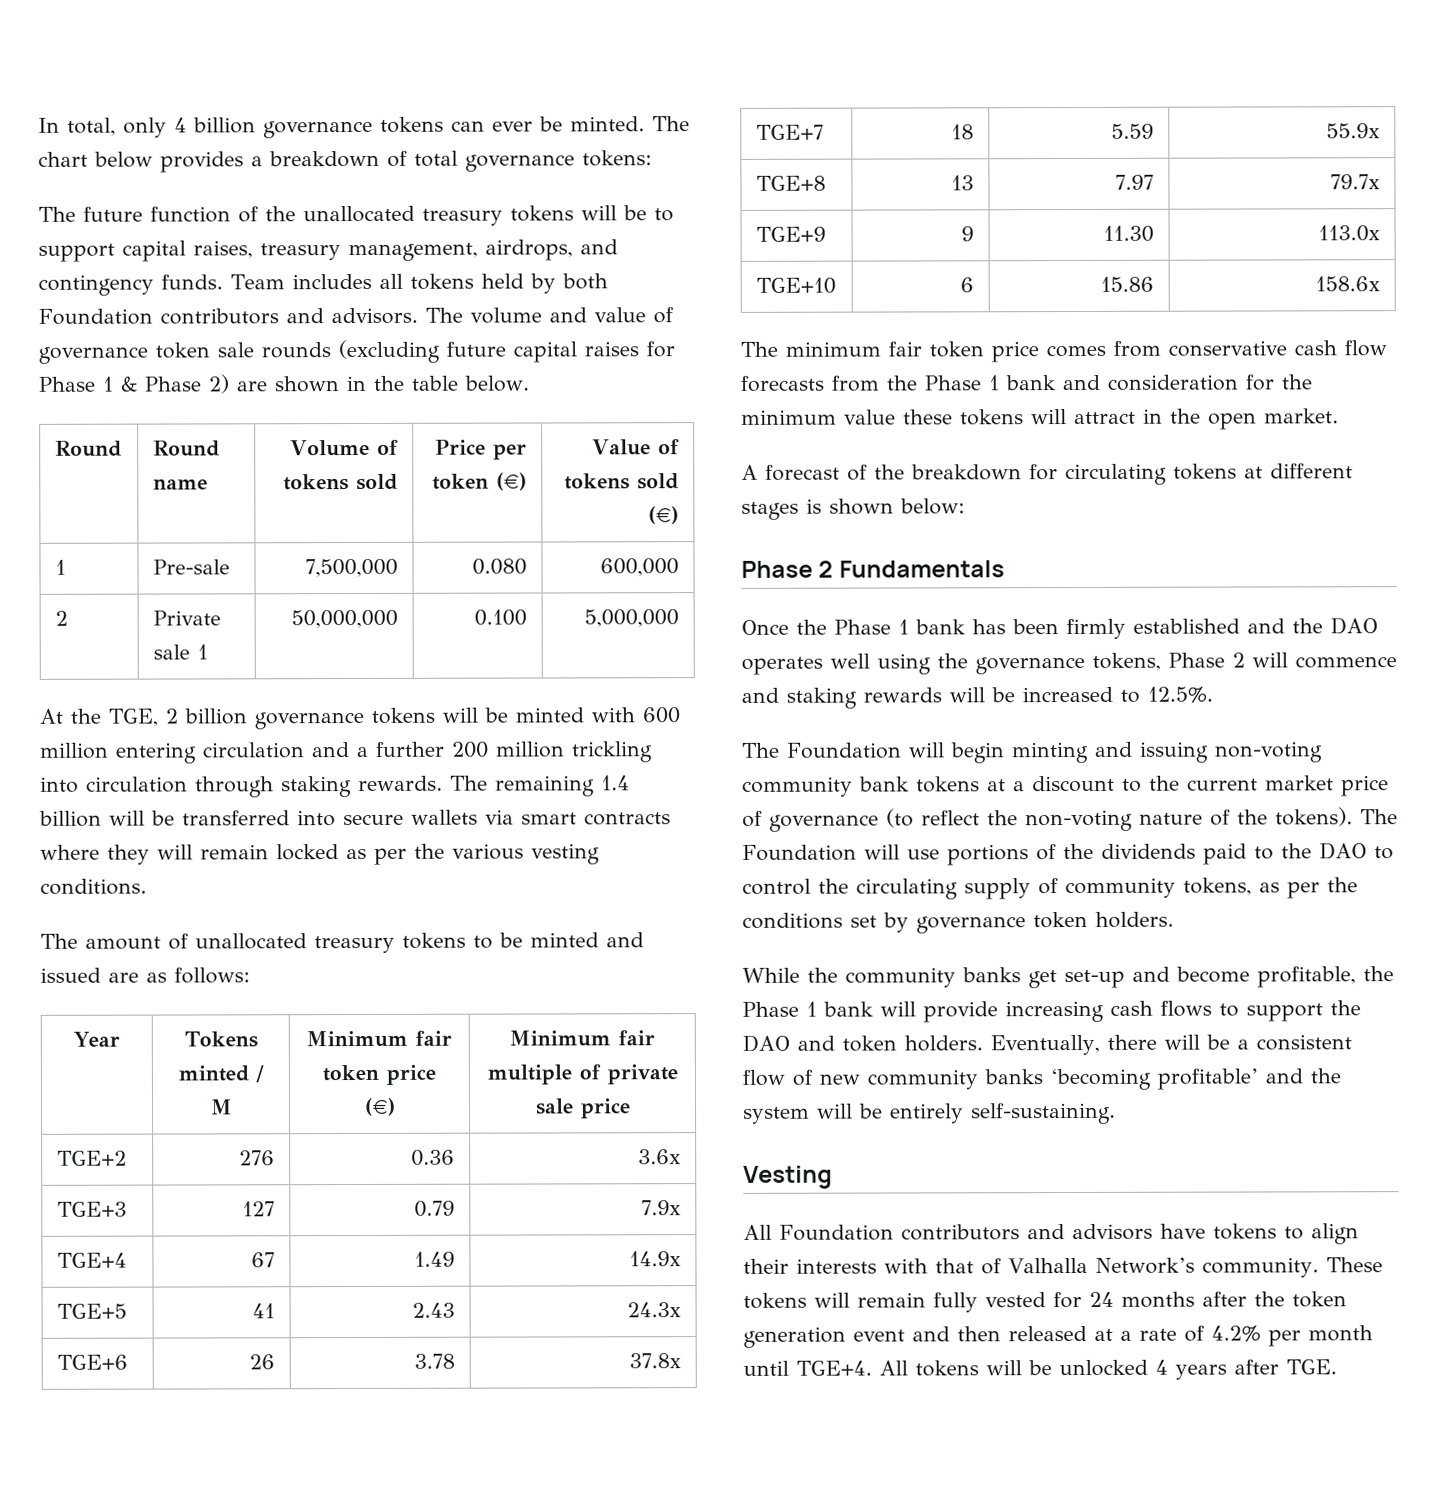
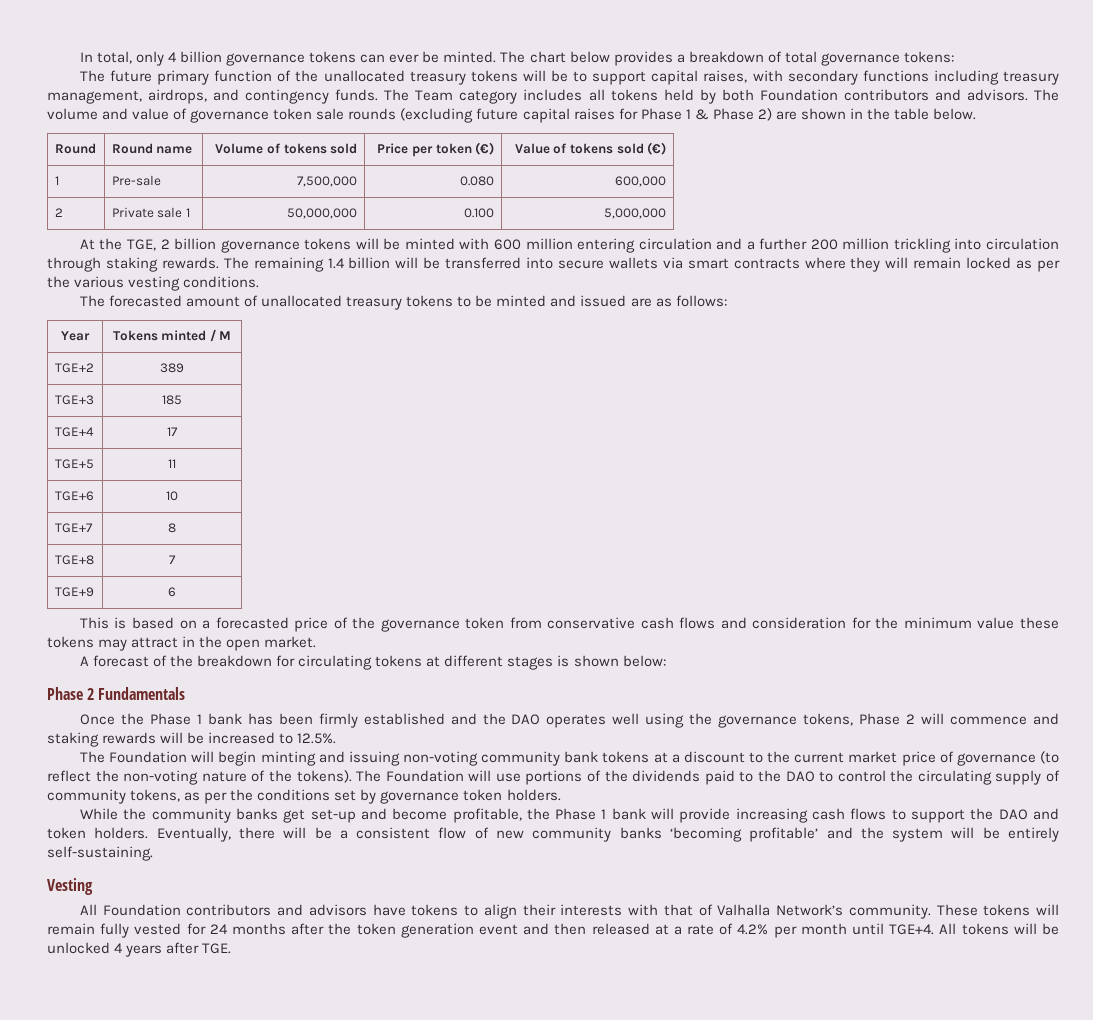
- The future function of the unallocated treasury tokens will be to support capital raises, treasury management, airdrops, and contingency funds.
+ The future primary function of the unallocated treasury tokens will be to support capital raises, with secondary functions including treasury management, airdrops, and contingency funds.
- Team includes all tokens held by both Foundation contributors and advisors.
+ The Team category includes all tokens held by both Foundation contributors and advisors.
- The amount of unallocated treasury tokens to be minted and issued are as follows:
+ The forecasted amount of unallocated treasury tokens to be minted and issued are as follows:
- Year | Tokens minted / M | Minimum fair token price (€) | Minimum fair multiple of private sale price
- TGE+2 | 276 | 0.36 | 3.6x
- TGE+3 | 127 | 0.79 | 7.9x
- TGE+4 | 67 | 1.49 | 14.9x
- TGE+5 | 41 | 2.43 | 24.3x
- TGE+6 | 26 | 3.78 | 37.8x
- TGE+7 | 18 | 5.59 | 55.9x
- TGE+8 | 13 | 7.97 | 79.7x
- TGE+9 | 9 | 11.30 | 113.0x
- TGE+10 | 6 | 15.86 | 158.6x
- The minimum fair token price comes from conservative cash flow forecasts from the Phase 1 bank and consideration for the minimum value these tokens will attract in the open market.
+ Year | Tokens minted / M
+ TGE+2 | 389
+ TGE+3 | 185
+ TGE+4 | 17
+ TGE+5 | 11
+ TGE+6 | 10
+ TGE+7 | 8
+ TGE+8 | 7
+ TGE+9 | 6
+ This is based on a forecasted price of the governance token from conservative cash flows and consideration for the minimum value these tokens may attract in the open market.

